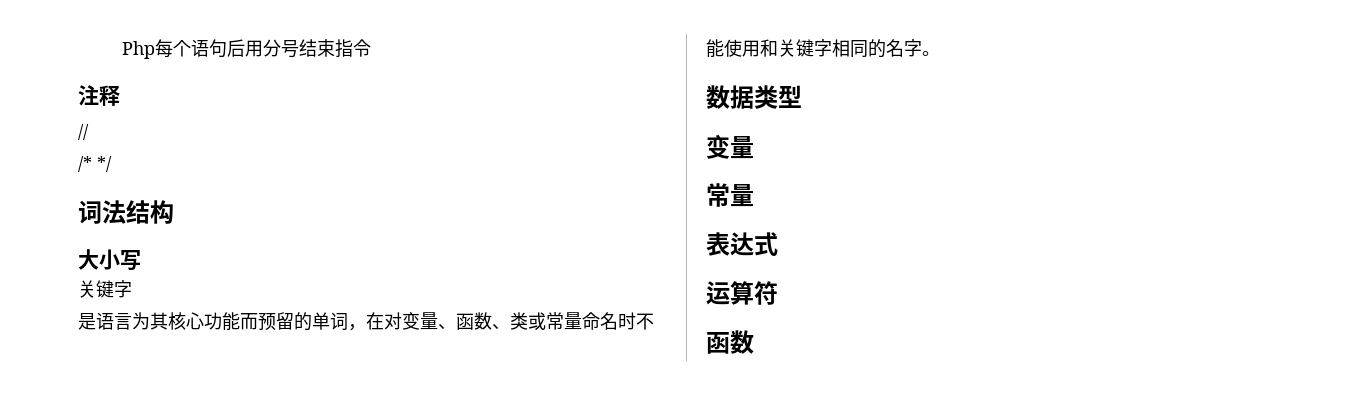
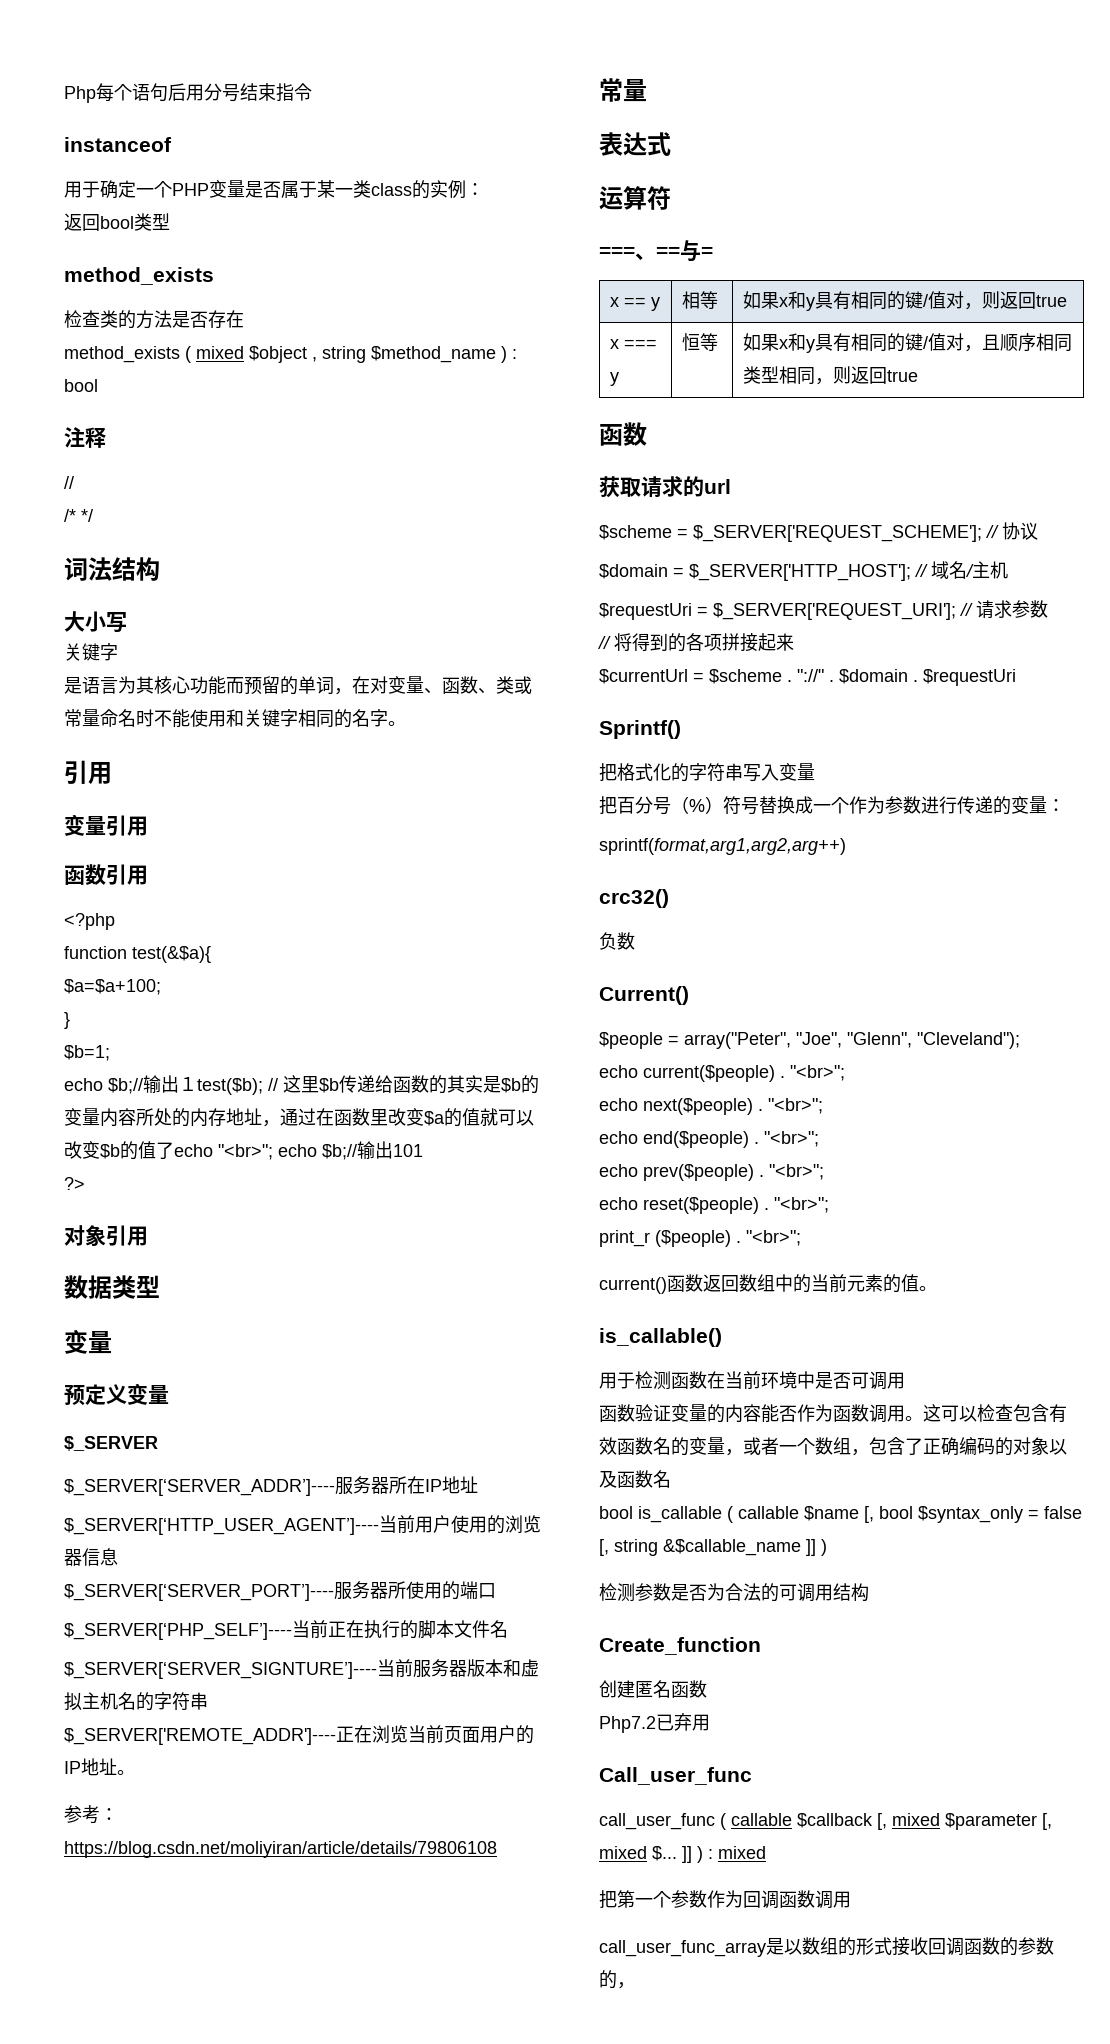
+ instanceof
+ 用于确定一个PHP变量是否属于某一类class的实例：
+ 返回bool类型
+ method_exists
+ 检查类的方法是否存在
+ method_exists ( mixed $object , string $method_name ) : bool
  是语言为其核心功能而预留的单词，在对变量、函数、类或常量命名时不能使用和关键字相同的名字。
+ 引用
+ 变量引用
+ 函数引用
+ <?php
+ function test(&$a){
+ $a=$a+100;
+ }
+ $b=1;
+ echo $b;//输出１test($b); // 这里$b传递给函数的其实是$b的变量内容所处的内存地址，通过在函数里改变$a的值就可以改变$b的值了echo "<br>"; echo $b;//输出101
+ ?>
+ 对象引用
  数据类型
  变量
+ 预定义变量
+ $_SERVER
+ $_SERVER[‘SERVER_ADDR’]----服务器所在IP地址
+ $_SERVER[‘HTTP_USER_AGENT’]----当前用户使用的浏览器信息
+ $_SERVER[‘SERVER_PORT’]----服务器所使用的端口
+ $_SERVER[‘PHP_SELF’]----当前正在执行的脚本文件名
+ $_SERVER[‘SERVER_SIGNTURE’]----当前服务器版本和虚拟主机名的字符串
+ $_SERVER['REMOTE_ADDR']----正在浏览当前页面用户的IP地址。
+ 参考：https://blog.csdn.net/moliyiran/article/details/79806108
  常量
  表达式
  运算符
+ ===、==与=
+ x == y | 相等 | 如果x和y具有相同的键/值对，则返回true
+ x === y | 恒等 | 如果x和y具有相同的键/值对，且顺序相同类型相同，则返回true
  函数
+ 获取请求的url
+ $scheme = $_SERVER['REQUEST_SCHEME']; // 协议
+ $domain = $_SERVER['HTTP_HOST']; // 域名/主机
+ $requestUri = $_SERVER['REQUEST_URI']; // 请求参数
+ // 将得到的各项拼接起来
+ $currentUrl = $scheme . "://" . $domain . $requestUri
+ Sprintf()
+ 把格式化的字符串写入变量
+ 把百分号（%）符号替换成一个作为参数进行传递的变量：
+ sprintf(format,arg1,arg2,arg++)
+ crc32()
+ 负数
+ Current()
+ $people = array("Peter", "Joe", "Glenn", "Cleveland");
+ echo current($people) . "<br>";
+ echo next($people) . "<br>";
+ echo end($people) . "<br>";
+ echo prev($people) . "<br>";
+ echo reset($people) . "<br>";
+ print_r ($people) . "<br>";
+ current()函数返回数组中的当前元素的值。
+ is_callable()
+ 用于检测函数在当前环境中是否可调用
+ 函数验证变量的内容能否作为函数调用。这可以检查包含有效函数名的变量，或者一个数组，包含了正确编码的对象以及函数名
+ bool is_callable ( callable $name [, bool $syntax_only = false [, string &$callable_name ]] )
+ 检测参数是否为合法的可调用结构
+ Create_function
+ 创建匿名函数
+ Php7.2已弃用
+ Call_user_func
+ call_user_func ( callable $callback [, mixed $parameter [, mixed $... ]] ) : mixed
+ 把第一个参数作为回调函数调用
+ call_user_func_array是以数组的形式接收回调函数的参数的，

